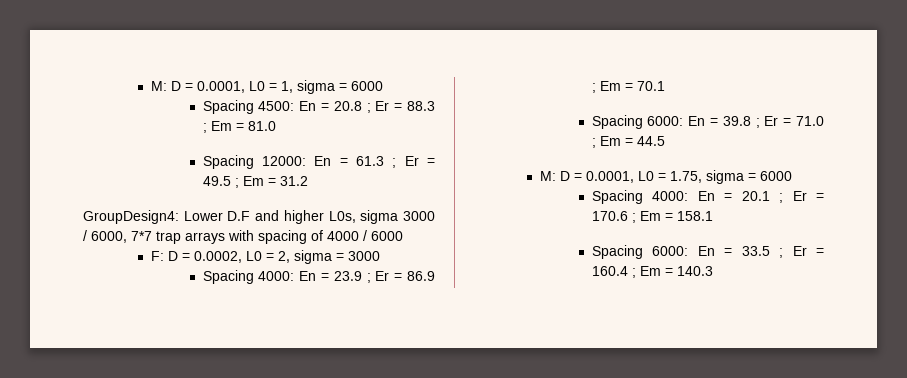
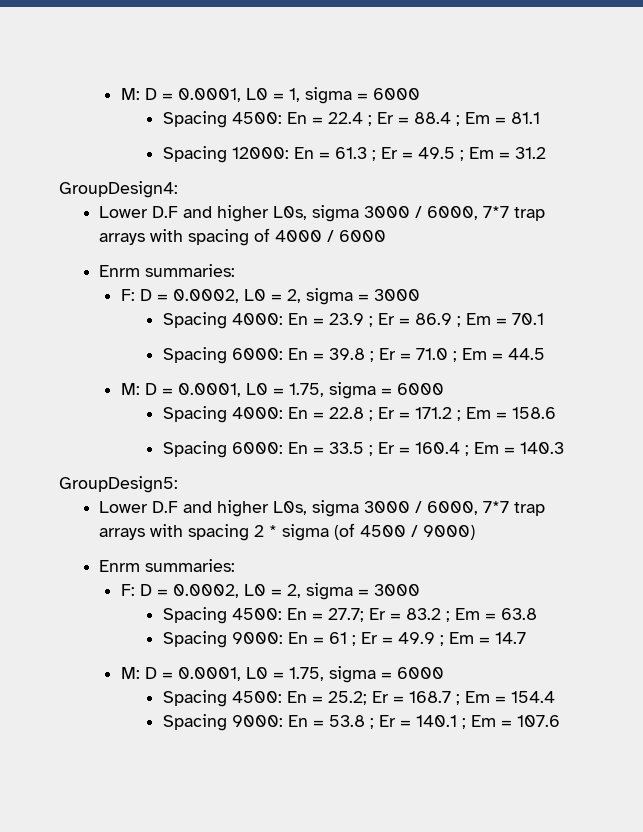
- Spacing 4500: En = 20.8 ; Er = 88.3 ; Em = 81.0
+ Spacing 4500: En = 22.4 ; Er = 88.4 ; Em = 81.1
- GroupDesign4: Lower D.F and higher L0s, sigma 3000 / 6000, 7*7 trap arrays with spacing of 4000 / 6000
+ GroupDesign4:
+ Lower D.F and higher L0s, sigma 3000 / 6000, 7*7 trap arrays with spacing of 4000 / 6000
+ Enrm summaries:
- Spacing 4000: En = 20.1 ; Er = 170.6 ; Em = 158.1
+ Spacing 4000: En = 22.8 ; Er = 171.2 ; Em = 158.6
+ GroupDesign5:
+ Lower D.F and higher L0s, sigma 3000 / 6000, 7*7 trap arrays with spacing 2 * sigma (of 4500 / 9000)
+ Enrm summaries:
+ F: D = 0.0002, L0 = 2, sigma = 3000
+ Spacing 4500: En = 27.7; Er = 83.2 ; Em = 63.8
+ Spacing 9000: En = 61 ; Er = 49.9 ; Em = 14.7
+ M: D = 0.0001, L0 = 1.75, sigma = 6000
+ Spacing 4500: En = 25.2; Er = 168.7 ; Em = 154.4
+ Spacing 9000: En = 53.8 ; Er = 140.1 ; Em = 107.6

